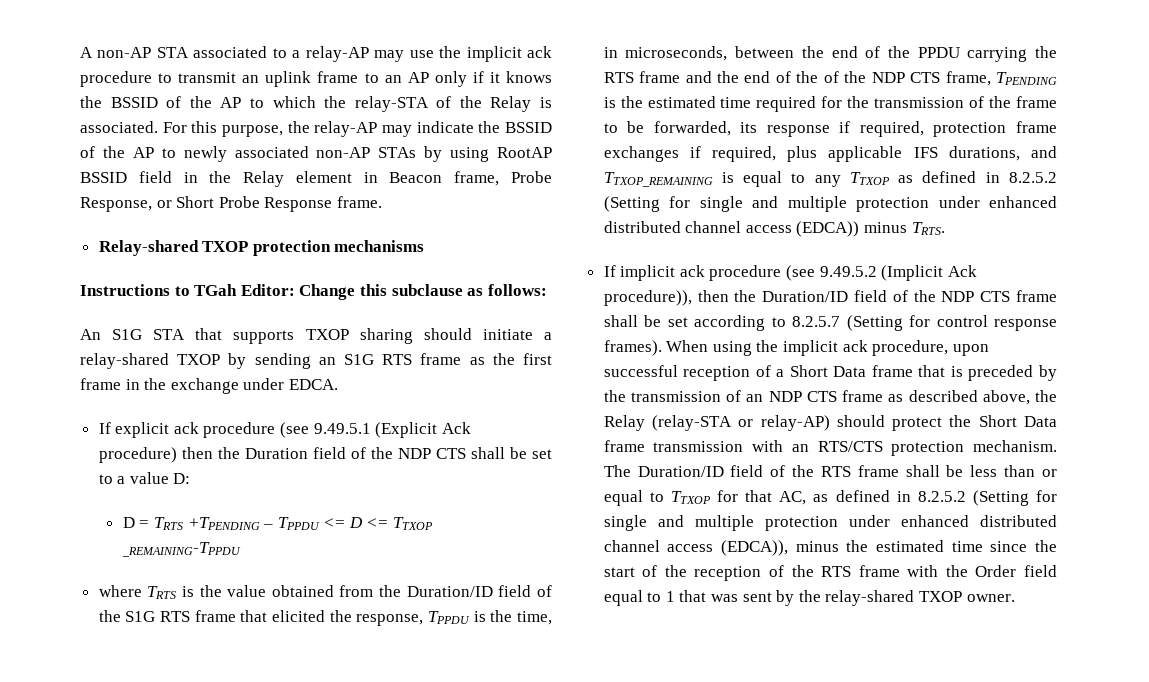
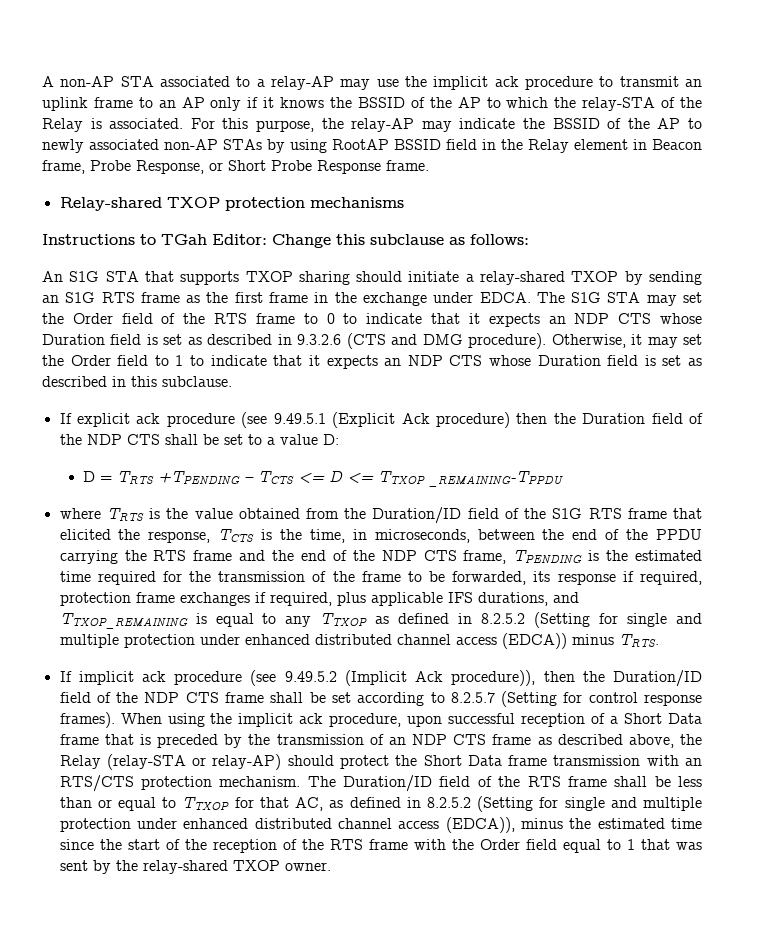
+ The S1G STA may set the Order field of the RTS frame to 0 to indicate that it expects an NDP CTS whose Duration field is set as described in 9.3.2.6 (CTS and DMG procedure). Otherwise, it may set the Order field to 1 to indicate that it expects an NDP CTS whose Duration field is set as described in this subclause.
- D = TRTS +TPENDING – TPPDU <= D <= TTXOP _REMAINING-TPPDU
+ D = TRTS +TPENDING – TCTS <= D <= TTXOP _REMAINING-TPPDU
- where TRTS is the value obtained from the Duration/ID field of the S1G RTS frame that elicited the response, TPPDU is the time, in microseconds, between the end of the PPDU carrying the RTS frame and the end of the of the NDP CTS frame, TPENDING is the estimated time required for the transmission of the frame to be forwarded, its response if required, protection frame exchanges if required, plus applicable IFS durations, and TTXOP_REMAINING is equal to any TTXOP as defined in 8.2.5.2 (Setting for single and multiple protection under enhanced distributed channel access (EDCA)) minus TRTS.
+ where TRTS is the value obtained from the Duration/ID field of the S1G RTS frame that elicited the response, TCTS is the time, in microseconds, between the end of the PPDU carrying the RTS frame and the end of the NDP CTS frame, TPENDING is the estimated time required for the transmission of the frame to be forwarded, its response if required, protection frame exchanges if required, plus applicable IFS durations, and TTXOP_REMAINING is equal to any TTXOP as defined in 8.2.5.2 (Setting for single and multiple protection under enhanced distributed channel access (EDCA)) minus TRTS.

